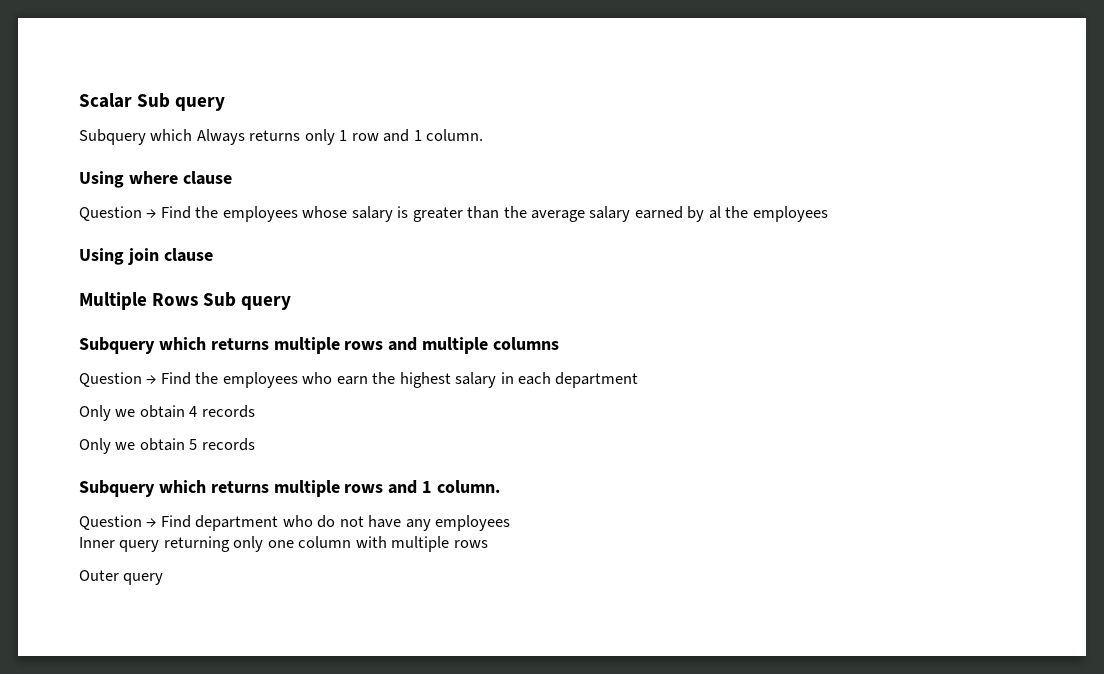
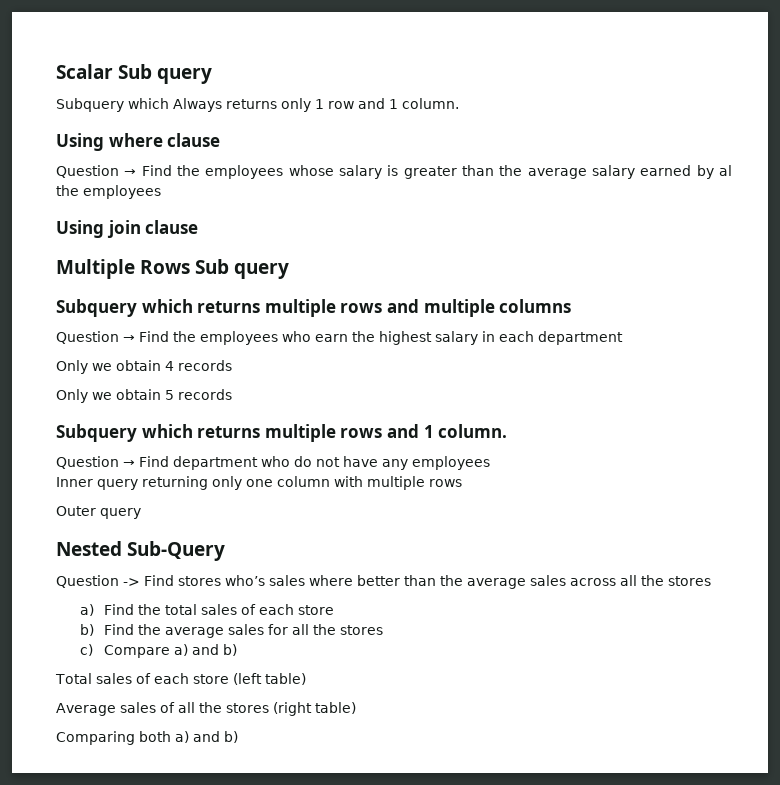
+ Nested Sub-Query
+ Question -> Find stores who’s sales where better than the average sales across all the stores
+ a) Find the total sales of each store
+ b) Find the average sales for all the stores
+ c) Compare a) and b)
+ Total sales of each store (left table)
+ Average sales of all the stores (right table)
+ Comparing both a) and b)

